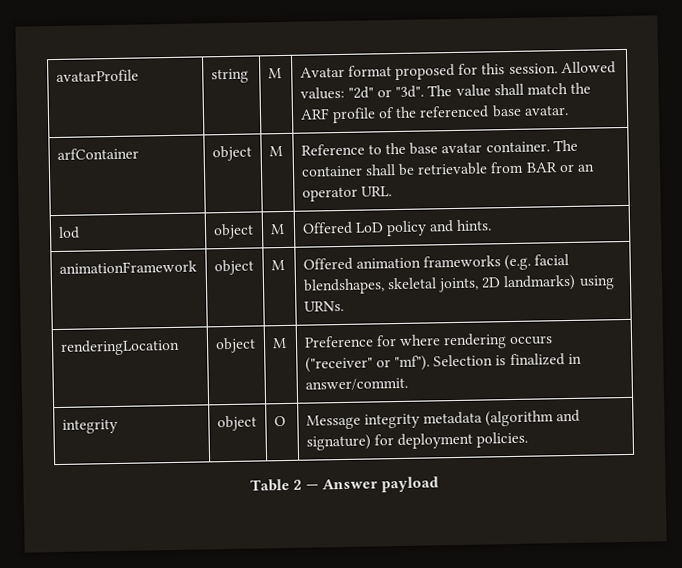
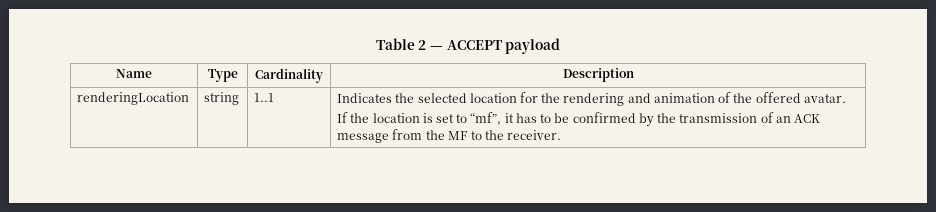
- avatarProfile | string | M | Avatar format proposed for this session. Allowed values: "2d" or "3d". The value shall match the ARF profile of the referenced base avatar.
- arfContainer | object | M | Reference to the base avatar container. The container shall be retrievable from BAR or an operator URL.
- lod | object | M | Offered LoD policy and hints.
- animationFramework | object | M | Offered animation frameworks (e.g. facial blendshapes, skeletal joints, 2D landmarks) using URNs.
- renderingLocation | object | M | Preference for where rendering occurs ("receiver" or "mf"). Selection is finalized in answer/commit.
- integrity | object | O | Message integrity metadata (algorithm and signature) for deployment policies.
- Table 2 — Answer payload
+ Table 2 — ACCEPT payload
+ Name | Type | Cardinality | Description
+ renderingLocation | string | 1..1 | Indicates the selected location for the rendering and animation of the offered avatar.
+ If the location is set to “mf”, it has to be confirmed by the transmission of an ACK message from the MF to the receiver.

